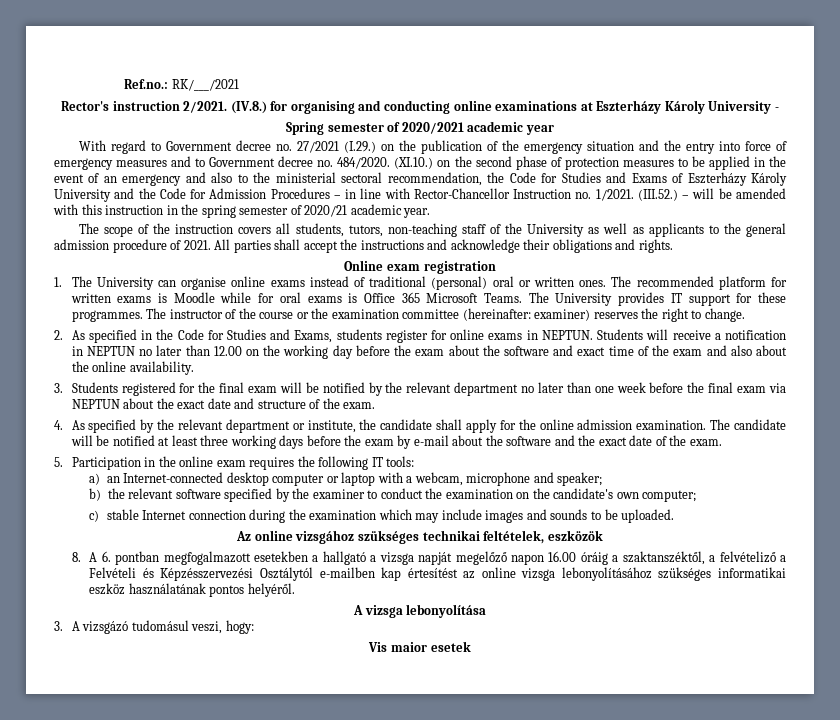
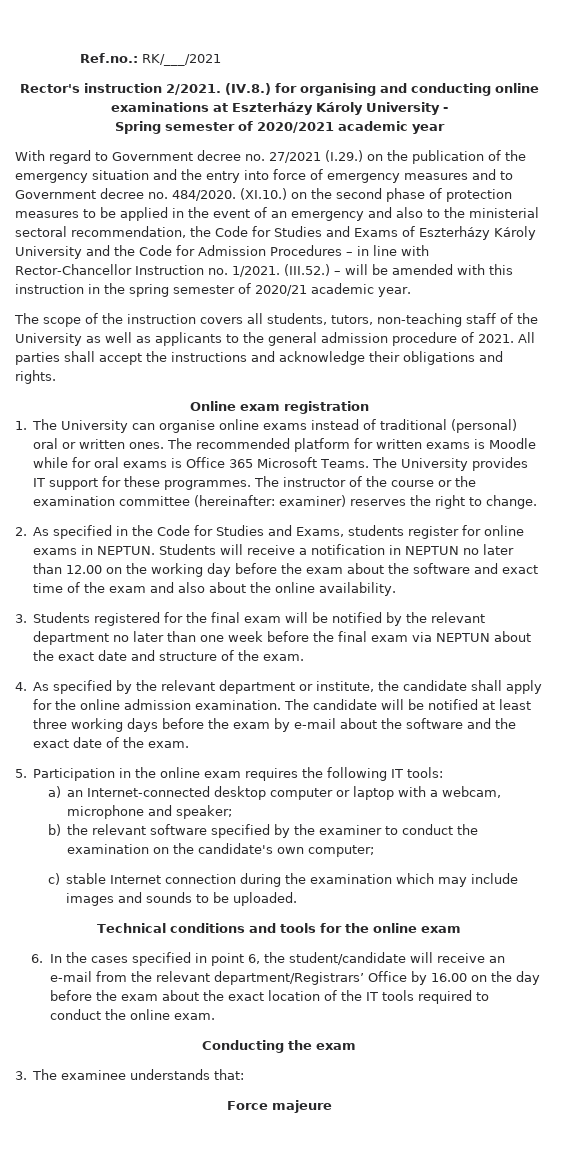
- Az online vizsgához szükséges technikai feltételek, eszközök
- 8. A 6. pontban megfogalmazott esetekben a hallgató a vizsga napját megelőző napon 16.00 óráig a szaktanszéktől, a felvételiző a Felvételi és Képzésszervezési Osztálytól e-mailben kap értesítést az online vizsga lebonyolításához szükséges informatikai eszköz használatának pontos helyéről.
- A vizsga lebonyolítása
- 3. A vizsgázó tudomásul veszi, hogy:
- Vis maior esetek
+ Technical conditions and tools for the online exam
+ 6. In the cases specified in point 6, the student/candidate will receive an e-mail from the relevant department/Registrars’ Office by 16.00 on the day before the exam about the exact location of the IT tools required to conduct the online exam.
+ Conducting the exam
+ 3. The examinee understands that:
+ Force majeure

